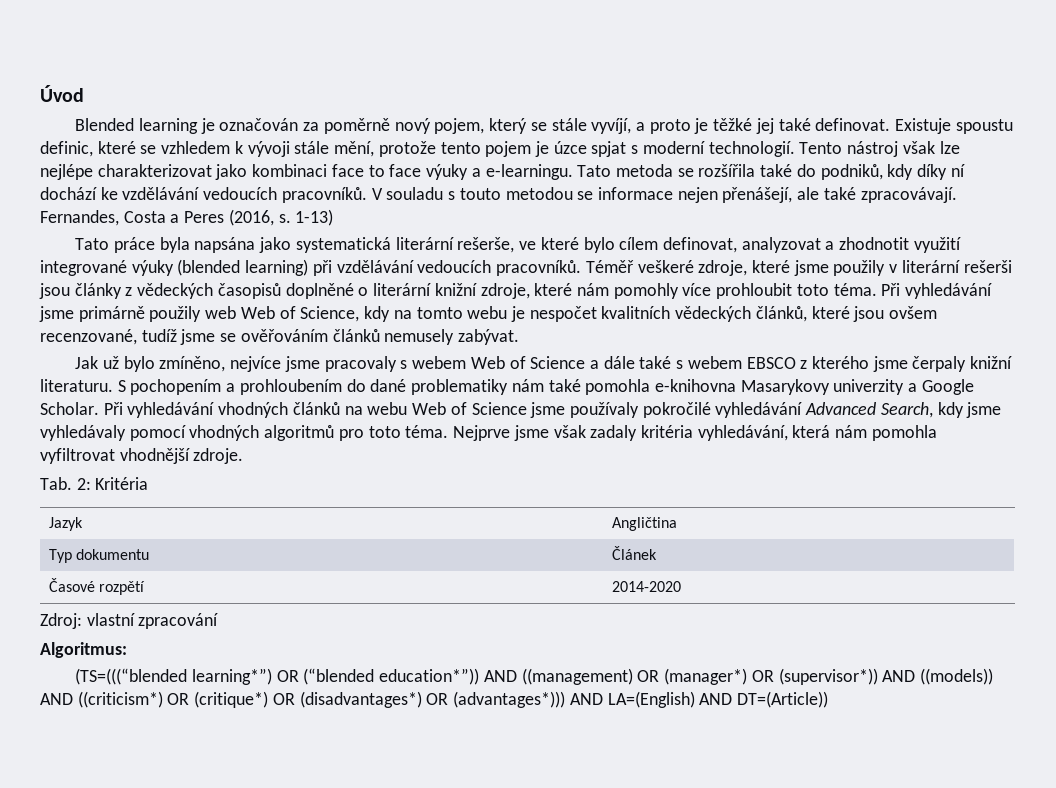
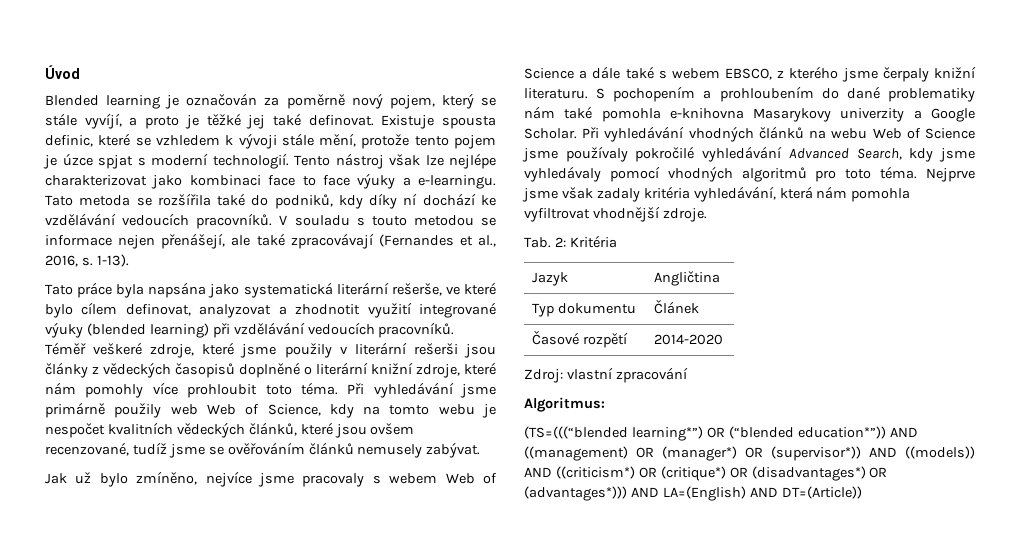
- Existuje spoustu definic, které se vzhledem k vývoji stále mění, protože tento pojem je úzce spjat s moderní technologií.
+ Existuje spousta definic, které se vzhledem k vývoji stále mění, protože tento pojem je úzce spjat s moderní technologií.
- V souladu s touto metodou se informace nejen přenášejí, ale také zpracovávají. Fernandes, Costa a Peres (2016, s. 1-13)
+ V souladu s touto metodou se informace nejen přenášejí, ale také zpracovávají (Fernandes et al., 2016, s. 1-13).
- Jak už bylo zmíněno, nejvíce jsme pracovaly s webem Web of Science a dále také s webem EBSCO z kterého jsme čerpaly knižní literaturu.
+ Jak už bylo zmíněno, nejvíce jsme pracovaly s webem Web of Science a dále také s webem EBSCO, z kterého jsme čerpaly knižní literaturu.

